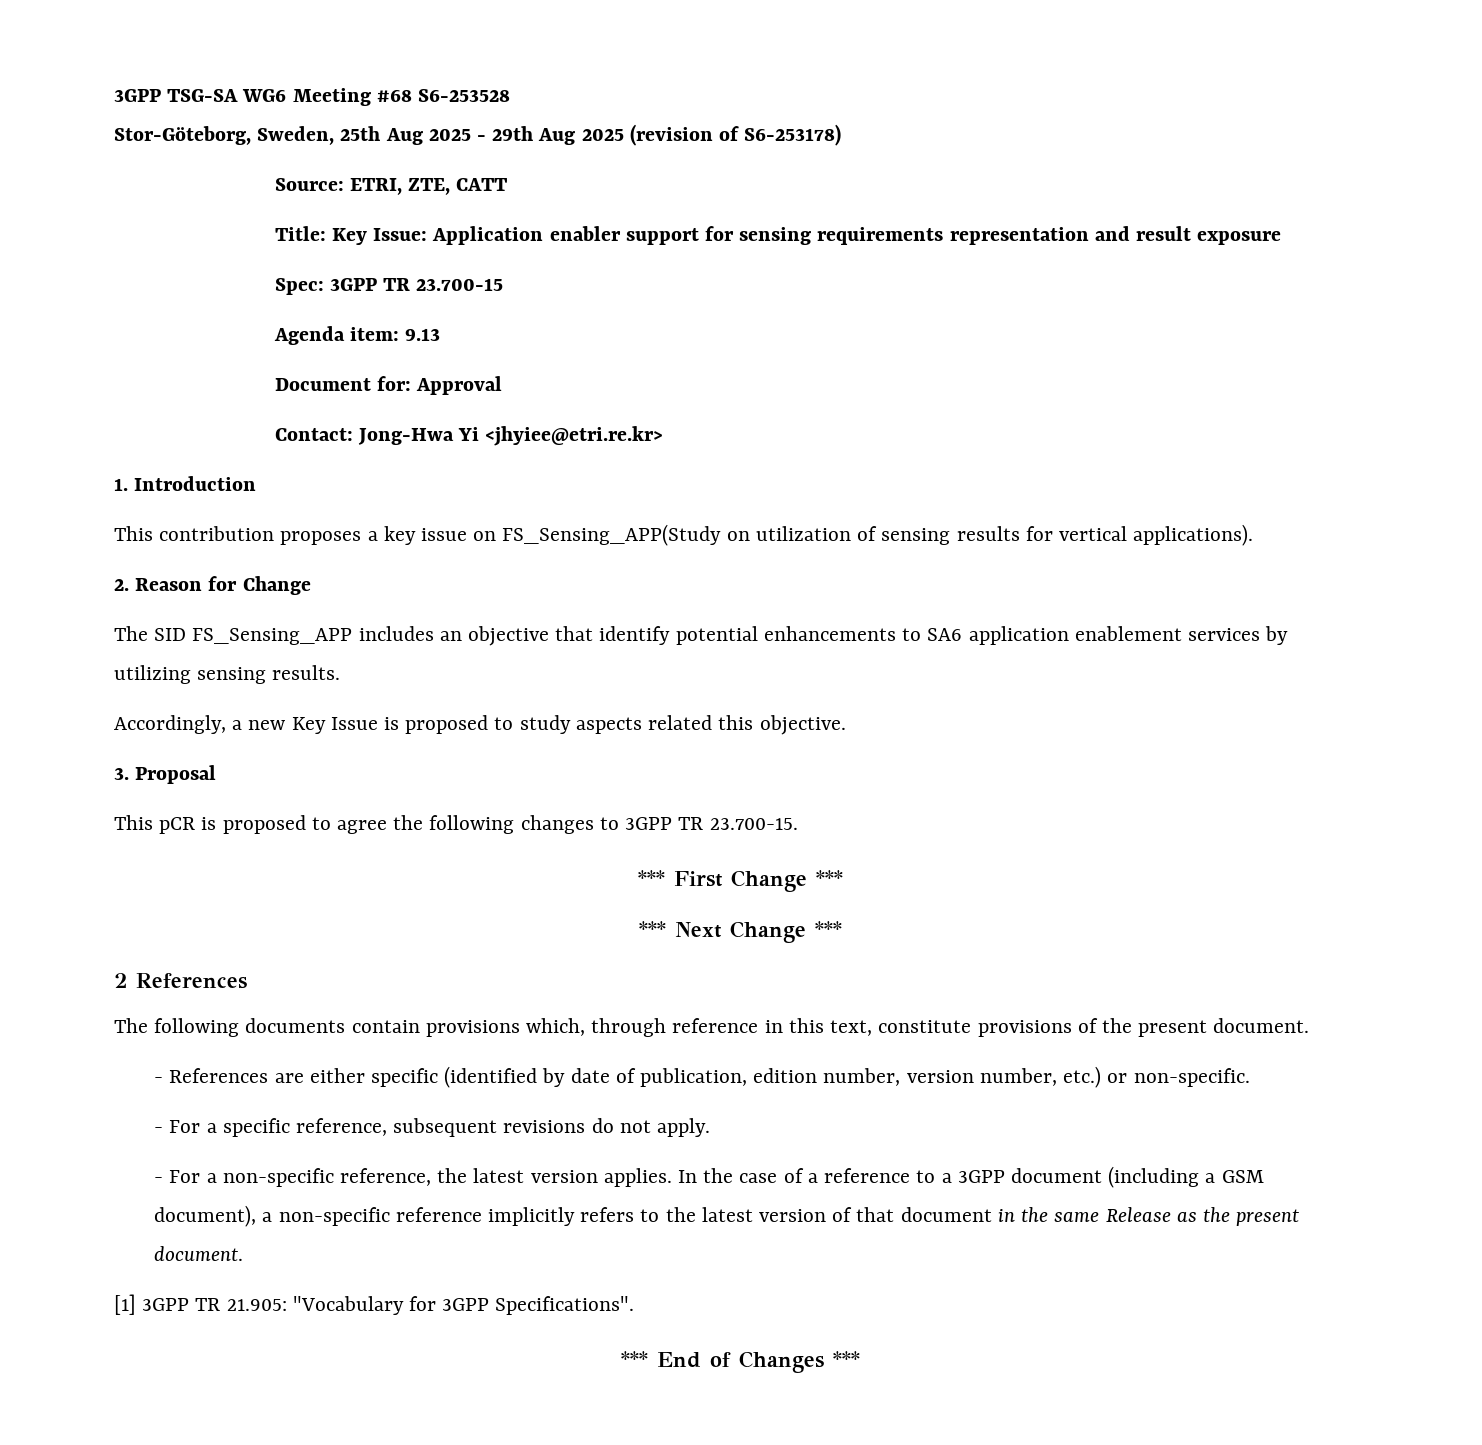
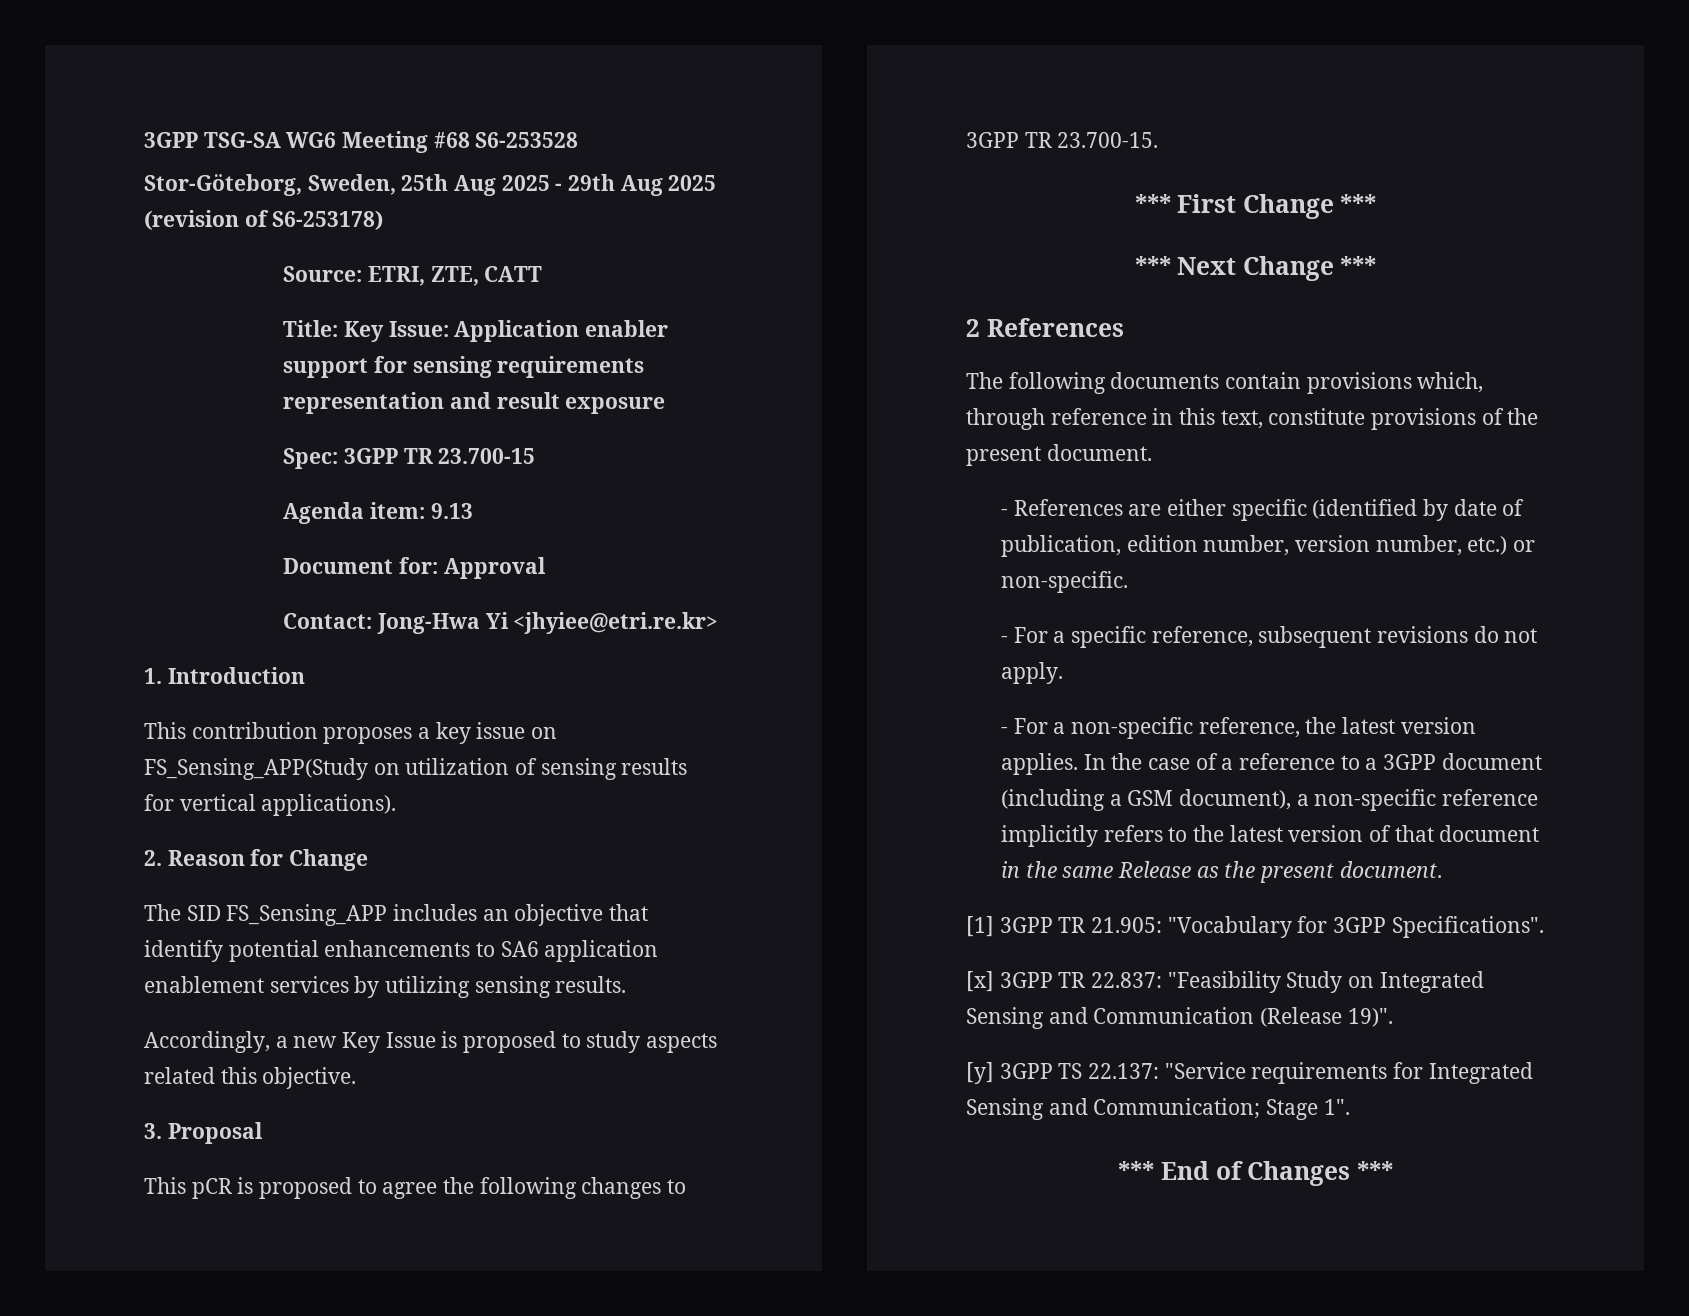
+ [x] 3GPP TR 22.837: "Feasibility Study on Integrated Sensing and Communication (Release 19)".
+ [y] 3GPP TS 22.137: "Service requirements for Integrated Sensing and Communication; Stage 1".

